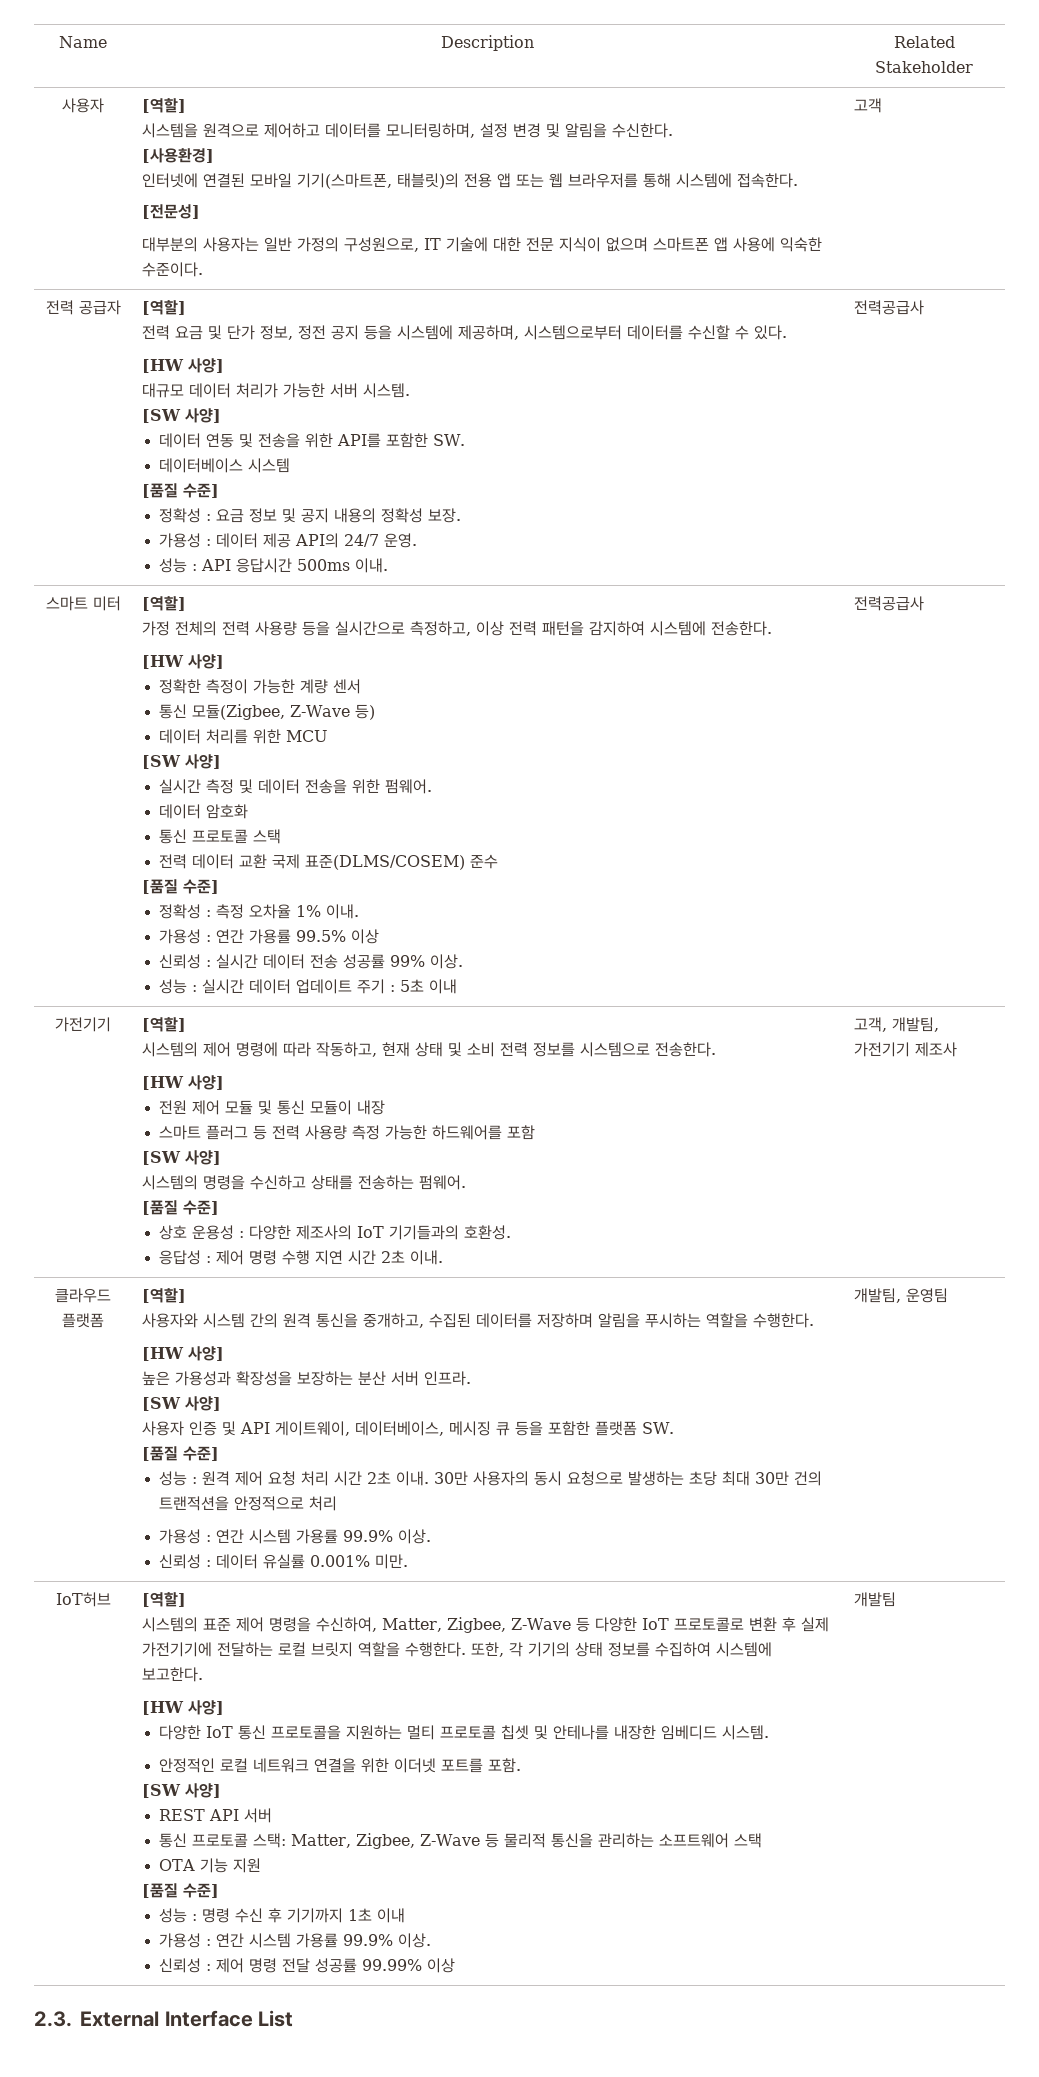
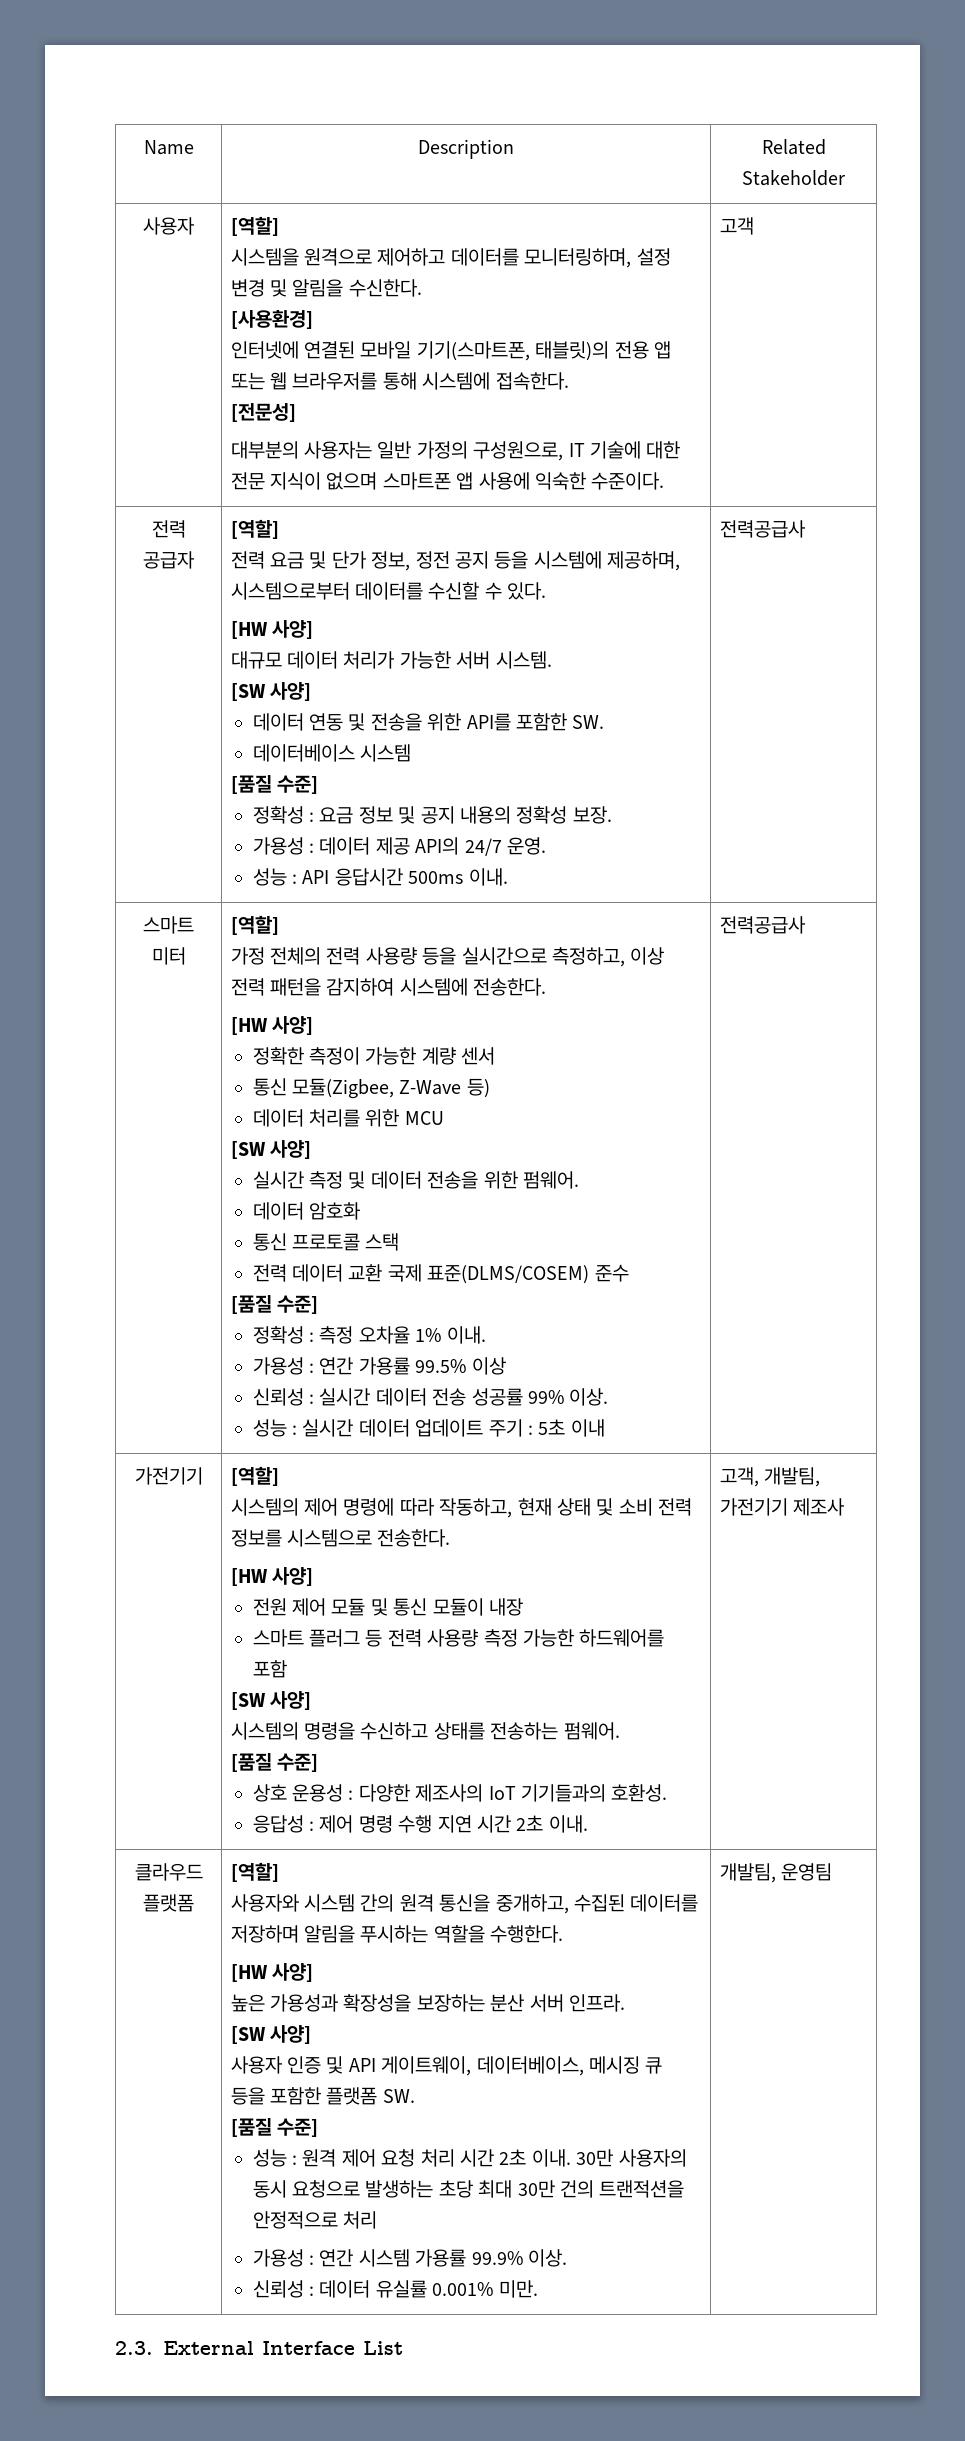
- IoT허브 | [역할]
- 시스템의 표준 제어 명령을 수신하여, Matter, Zigbee, Z-Wave 등 다양한 IoT 프로토콜로 변환 후 실제 가전기기에 전달하는 로컬 브릿지 역할을 수행한다. 또한, 각 기기의 상태 정보를 수집하여 시스템에 보고한다.
- [HW 사양]
- 다양한 IoT 통신 프로토콜을 지원하는 멀티 프로토콜 칩셋 및 안테나를 내장한 임베디드 시스템.
- 안정적인 로컬 네트워크 연결을 위한 이더넷 포트를 포함.
- [SW 사양]
- REST API 서버
- 통신 프로토콜 스택: Matter, Zigbee, Z-Wave 등 물리적 통신을 관리하는 소프트웨어 스택
- OTA 기능 지원
- [품질 수준]
- 성능 : 명령 수신 후 기기까지 1초 이내
- 가용성 : 연간 시스템 가용률 99.9% 이상.
- 신뢰성 : 제어 명령 전달 성공률 99.99% 이상 | 개발팀

